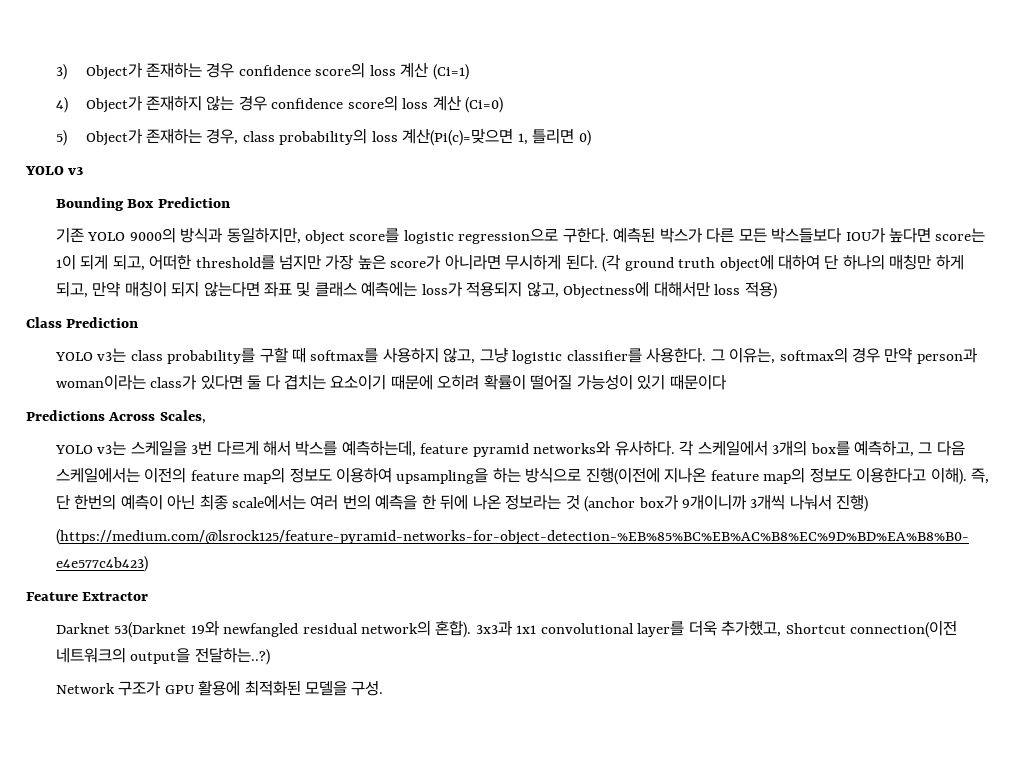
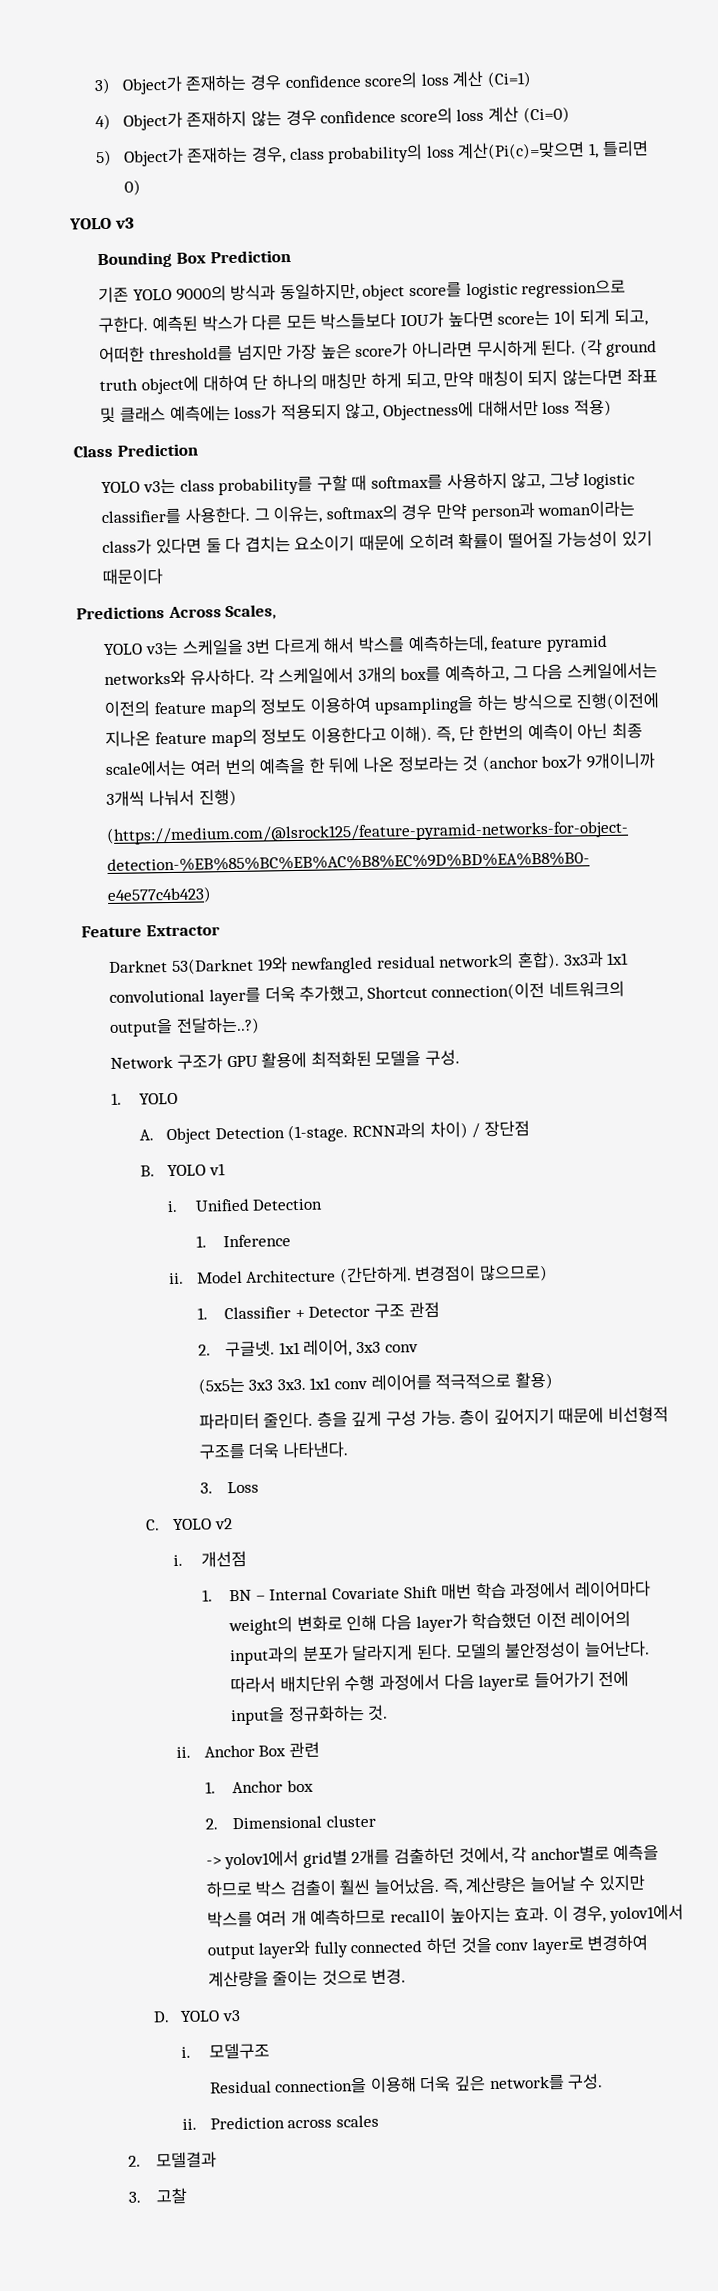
+ 1. YOLO
+ A. Object Detection (1-stage. RCNN과의 차이) / 장단점
+ B. YOLO v1
+ i. Unified Detection
+ 1. Inference
+ ii. Model Architecture (간단하게. 변경점이 많으므로)
+ 1. Classifier + Detector 구조 관점
+ 2. 구글넷. 1x1 레이어, 3x3 conv
+ (5x5는 3x3 3x3. 1x1 conv 레이어를 적극적으로 활용)
+ 파라미터 줄인다. 층을 깊게 구성 가능. 층이 깊어지기 때문에 비선형적 구조를 더욱 나타낸다.
+ 3. Loss
+ C. YOLO v2
+ i. 개선점
+ 1. BN – Internal Covariate Shift 매번 학습 과정에서 레이어마다 weight의 변화로 인해 다음 layer가 학습했던 이전 레이어의 input과의 분포가 달라지게 된다. 모델의 불안정성이 늘어난다. 따라서 배치단위 수행 과정에서 다음 layer로 들어가기 전에 input을 정규화하는 것.
+ ii. Anchor Box 관련
+ 1. Anchor box
+ 2. Dimensional cluster
+ -> yolov1에서 grid별 2개를 검출하던 것에서, 각 anchor별로 예측을 하므로 박스 검출이 훨씬 늘어났음. 즉, 계산량은 늘어날 수 있지만 박스를 여러 개 예측하므로 recall이 높아지는 효과. 이 경우, yolov1에서 output layer와 fully connected 하던 것을 conv layer로 변경하여 계산량을 줄이는 것으로 변경.
+ D. YOLO v3
+ i. 모델구조
+ Residual connection을 이용해 더욱 깊은 network를 구성.
+ ii. Prediction across scales
+ 2. 모델결과
+ 3. 고찰

